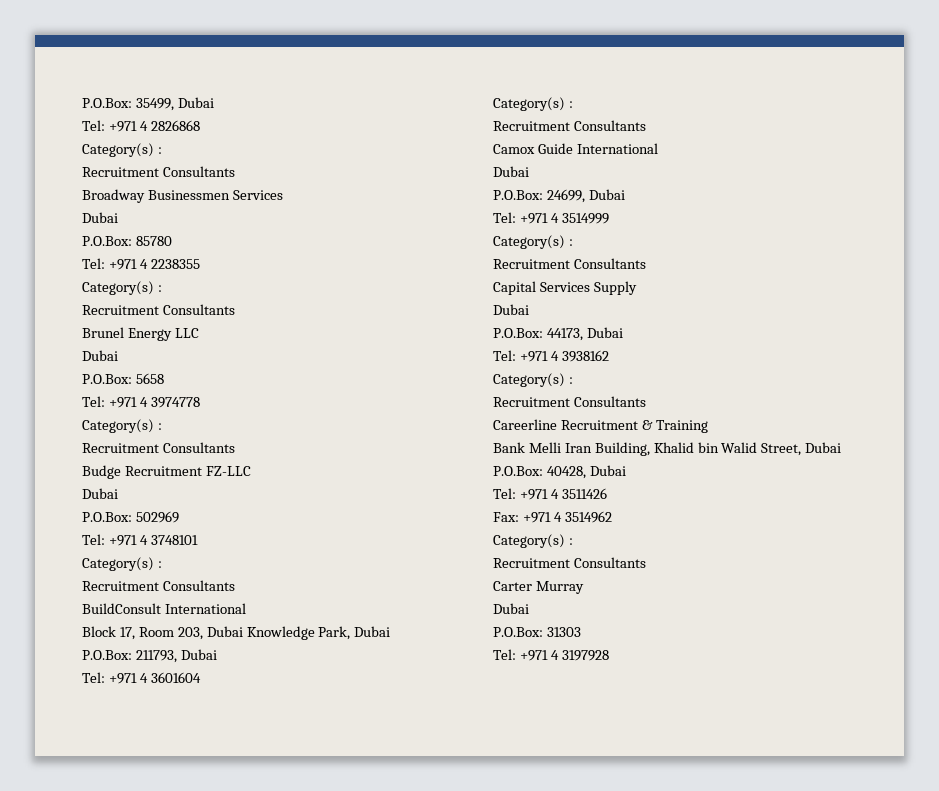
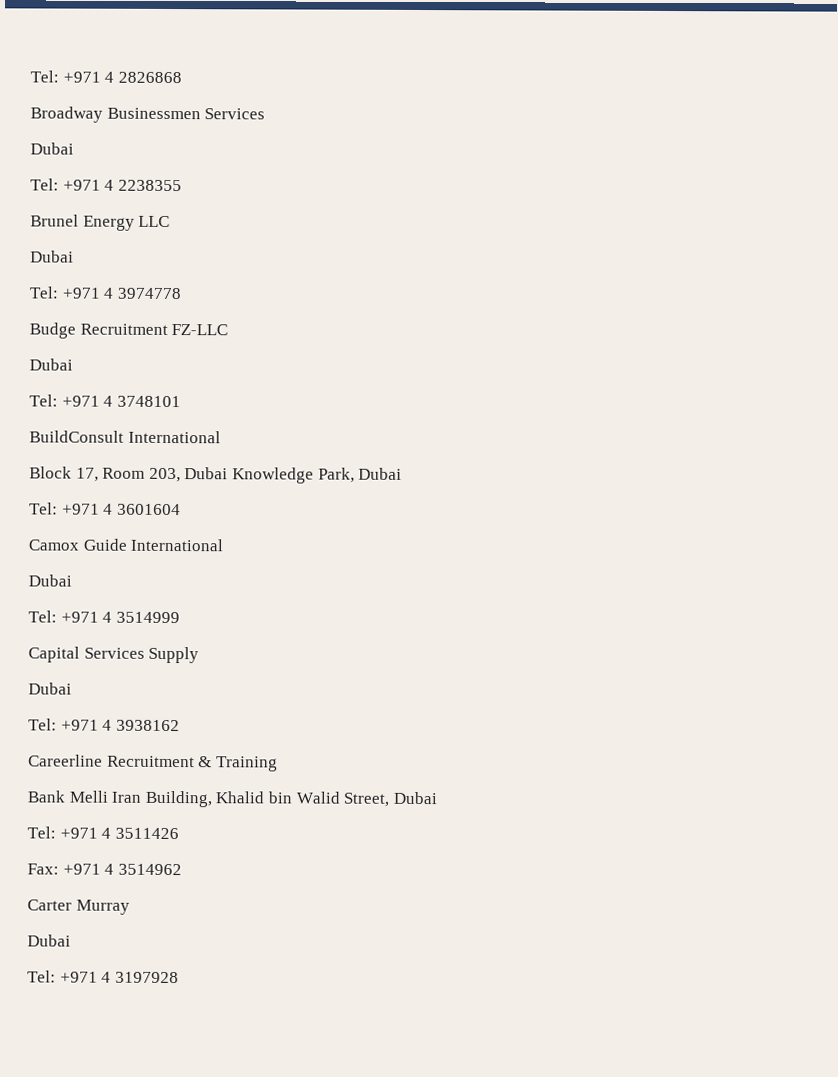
- P.O.Box: 35499, Dubai
  Tel: +971 4 2826868
- Category(s) :
- Recruitment Consultants
- P.O.Box: 85780
  Tel: +971 4 2238355
- Category(s) :
- Recruitment Consultants
- P.O.Box: 5658
  Tel: +971 4 3974778
- Category(s) :
- Recruitment Consultants
- P.O.Box: 502969
  Tel: +971 4 3748101
- Category(s) :
- Recruitment Consultants
- P.O.Box: 211793, Dubai
  Tel: +971 4 3601604
- Category(s) :
- Recruitment Consultants
- P.O.Box: 24699, Dubai
  Tel: +971 4 3514999
- Category(s) :
- Recruitment Consultants
- P.O.Box: 44173, Dubai
  Tel: +971 4 3938162
- Category(s) :
- Recruitment Consultants
- P.O.Box: 40428, Dubai
  Fax: +971 4 3514962
- Category(s) :
- Recruitment Consultants
- P.O.Box: 31303

